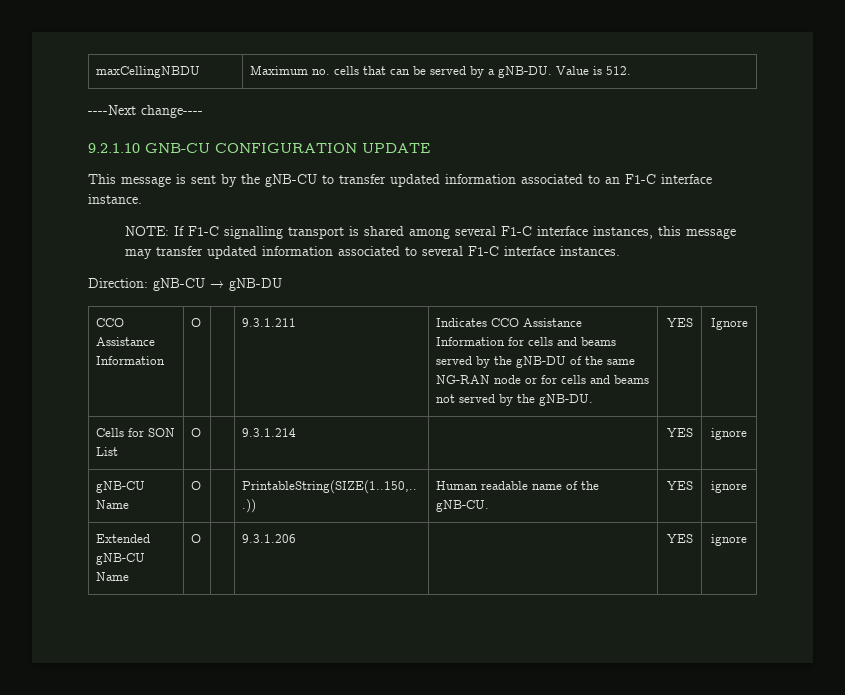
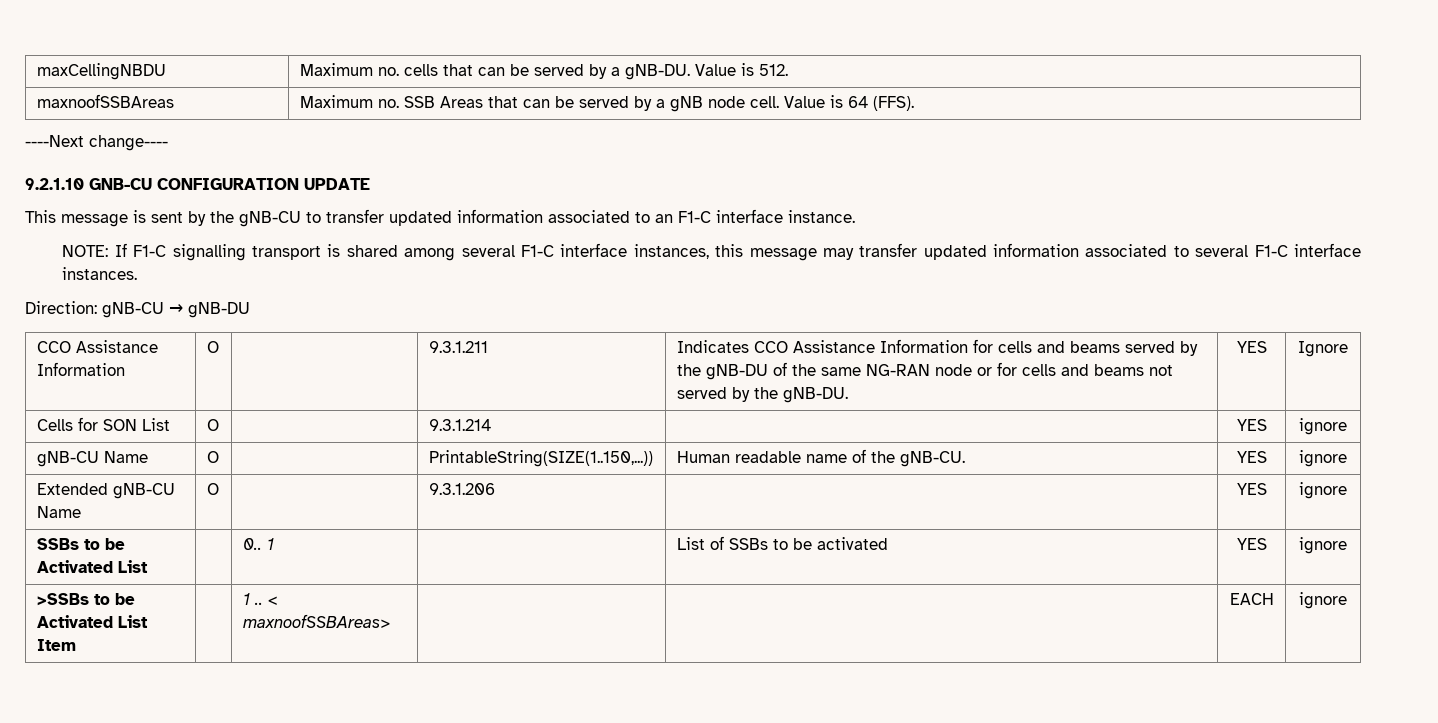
+ maxnoofSSBAreas | Maximum no. SSB Areas that can be served by a gNB node cell. Value is 64 (FFS).
+ SSBs to be Activated List | | 0.. 1 | | List of SSBs to be activated | YES | ignore
+ >SSBs to be Activated List Item | | 1 .. < maxnoofSSBAreas> | | | EACH | ignore

